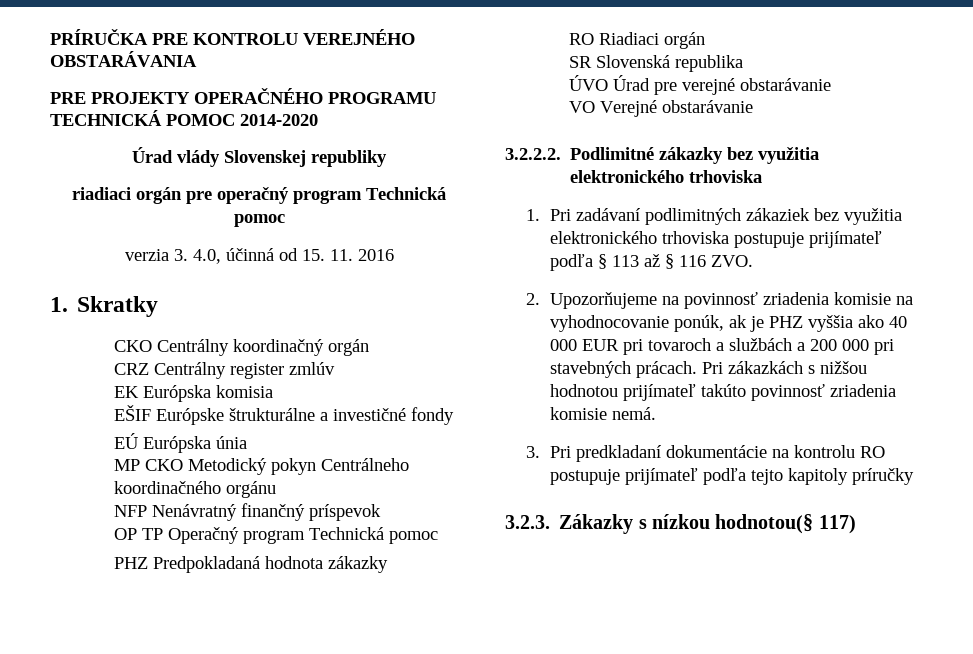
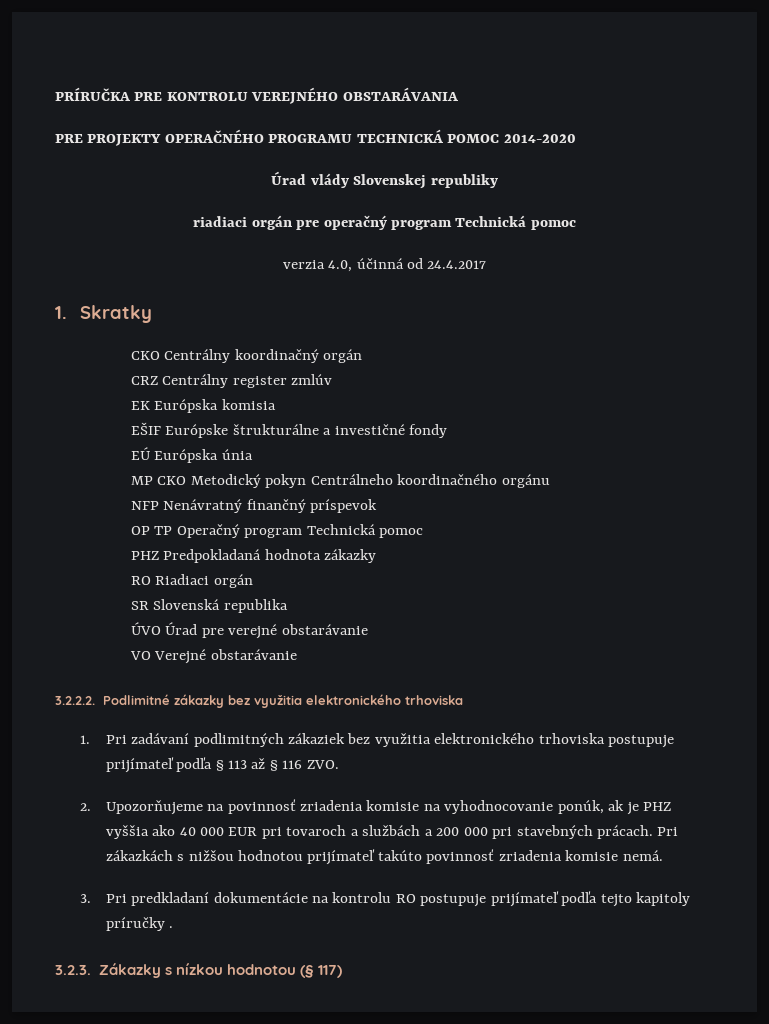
- verzia 3. 4.0, účinná od 15. 11. 2016
+ verzia 4.0, účinná od 24.4.2017
- 3. Pri predkladaní dokumentácie na kontrolu RO postupuje prijímateľ podľa tejto kapitoly príručky
+ 3. Pri predkladaní dokumentácie na kontrolu RO postupuje prijímateľ podľa tejto kapitoly príručky .
- 3.2.3. Zákazky s nízkou hodnotou(§ 117)
+ 3.2.3. Zákazky s nízkou hodnotou (§ 117)

